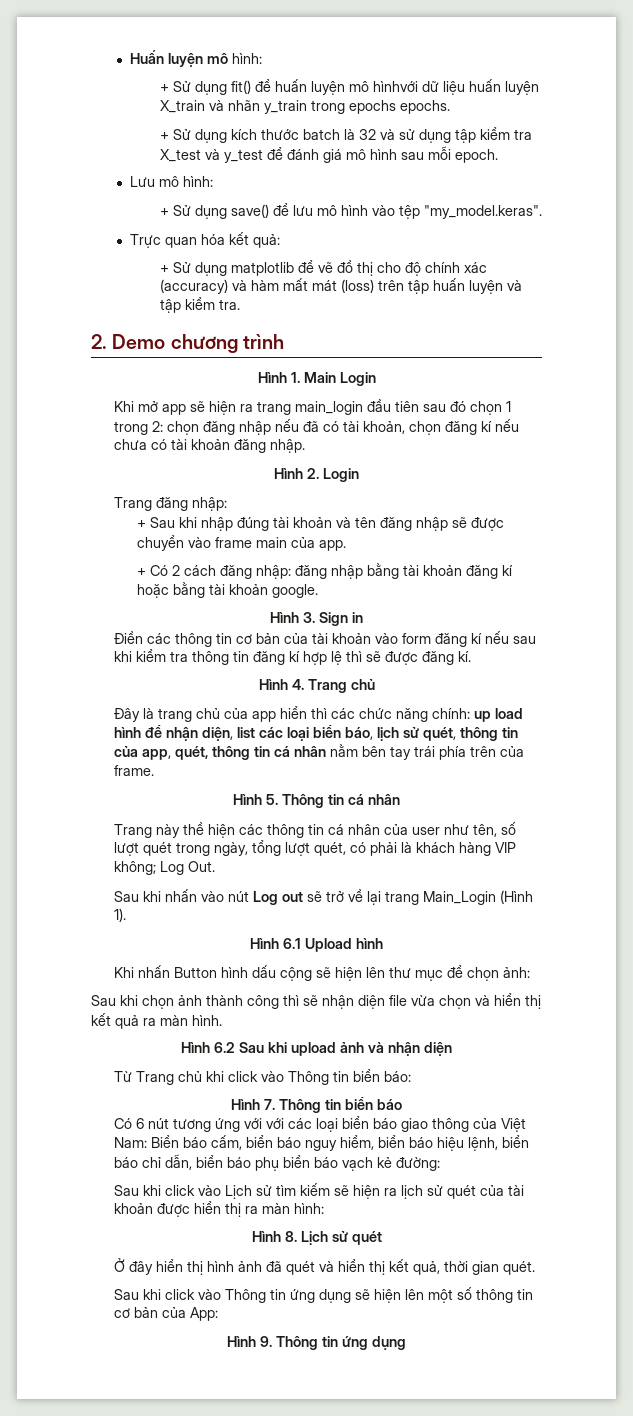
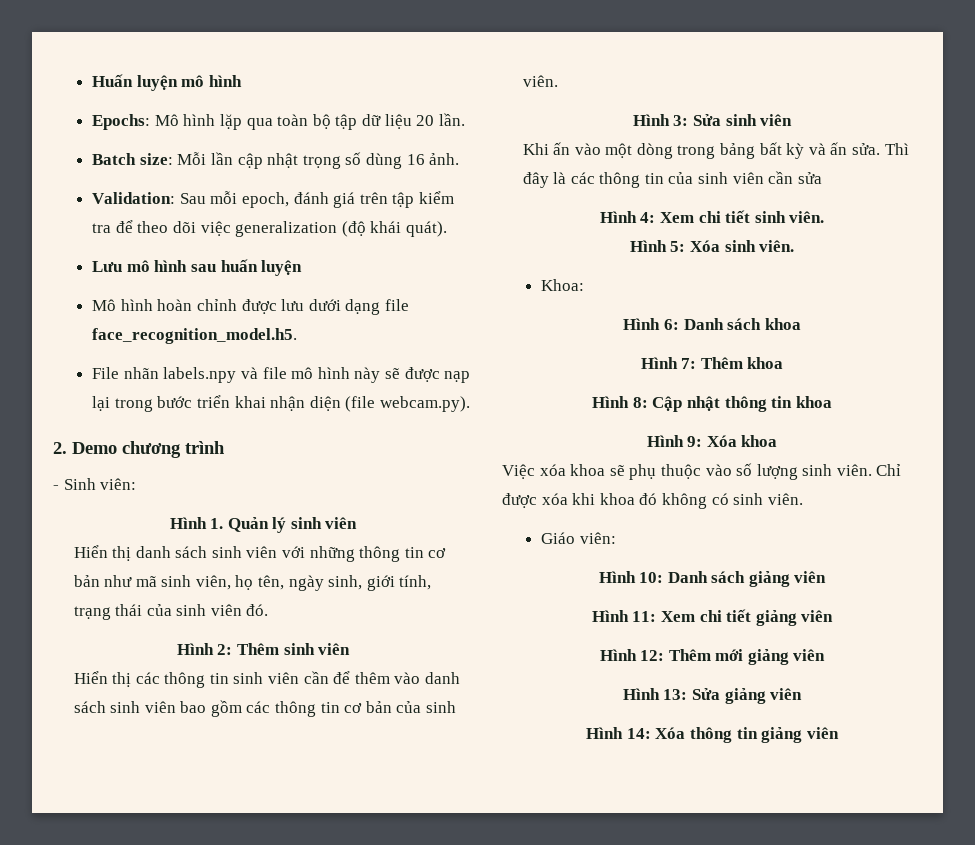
- Huấn luyện mô hình:
- + Sử dụng fit() để huấn luyện mô hìnhvới dữ liệu huấn luyện X_train và nhãn y_train trong epochs epochs.
- + Sử dụng kích thước batch là 32 và sử dụng tập kiểm tra X_test và y_test để đánh giá mô hình sau mỗi epoch.
- Lưu mô hình:
- + Sử dụng save() để lưu mô hình vào tệp "my_model.keras".
- Trực quan hóa kết quả:
- + Sử dụng matplotlib để vẽ đồ thị cho độ chính xác (accuracy) và hàm mất mát (loss) trên tập huấn luyện và tập kiểm tra.
+ Huấn luyện mô hình
+ Epochs: Mô hình lặp qua toàn bộ tập dữ liệu 20 lần.
+ Batch size: Mỗi lần cập nhật trọng số dùng 16 ảnh.
+ Validation: Sau mỗi epoch, đánh giá trên tập kiểm tra để theo dõi việc generalization (độ khái quát).
+ Lưu mô hình sau huấn luyện
+ Mô hình hoàn chỉnh được lưu dưới dạng file face_recognition_model.h5.
+ File nhãn labels.npy và file mô hình này sẽ được nạp lại trong bước triển khai nhận diện (file webcam.py).
+ - Sinh viên:
- Hình 1. Main Login
- Khi mở app sẽ hiện ra trang main_login đầu tiên sau đó chọn 1 trong 2: chọn đăng nhập nếu đã có tài khoản, chọn đăng kí nếu chưa có tài khoản đăng nhập.
- Hình 2. Login
- Trang đăng nhập:
- + Sau khi nhập đúng tài khoản và tên đăng nhập sẽ được chuyển vào frame main của app.
- + Có 2 cách đăng nhập: đăng nhập bằng tài khoản đăng kí hoặc bằng tài khoản google.
- Hình 3. Sign in
- Điền các thông tin cơ bản của tài khoản vào form đăng kí nếu sau khi kiểm tra thông tin đăng kí hợp lệ thì sẽ được đăng kí.
- Hình 4. Trang chủ
- Đây là trang chủ của app hiển thì các chức năng chính: up load hình để nhận diện, list các loại biển báo, lịch sử quét, thông tin của app, quét, thông tin cá nhân nằm bên tay trái phía trên của frame.
- Hình 5. Thông tin cá nhân
- Trang này thề hiện các thông tin cá nhân của user như tên, số lượt quét trong ngày, tổng lượt quét, có phải là khách hàng VIP không; Log Out.
- Sau khi nhấn vào nút Log out sẽ trở về lại trang Main_Login (Hình 1).
- Hình 6.1 Upload hình
- Khi nhấn Button hình dấu cộng sẽ hiện lên thư mục để chọn ảnh:
- Sau khi chọn ảnh thành công thì sẽ nhận diện file vừa chọn và hiển thị kết quả ra màn hình.
- Hình 6.2 Sau khi upload ảnh và nhận diện
- Từ Trang chủ khi click vào Thông tin biển báo:
- Hình 7. Thông tin biển báo
- Có 6 nút tương ứng với với các loại biển báo giao thông của Việt Nam: Biển báo cấm, biển báo nguy hiểm, biển báo hiệu lệnh, biển báo chỉ dẫn, biển báo phụ biển báo vạch kẻ đường:
- Sau khi click vào Lịch sử tìm kiếm sẽ hiện ra lịch sử quét của tài khoản được hiển thị ra màn hình:
- Hình 8. Lịch sử quét
- Ở đây hiển thị hình ảnh đã quét và hiển thị kết quả, thời gian quét.
- Sau khi click vào Thông tin ứng dụng sẽ hiện lên một số thông tin cơ bản của App:
- Hình 9. Thông tin ứng dụng
+ Hình 1. Quản lý sinh viên
+ Hiển thị danh sách sinh viên với những thông tin cơ bản như mã sinh viên, họ tên, ngày sinh, giới tính, trạng thái của sinh viên đó.
+ Hình 2: Thêm sinh viên
+ Hiển thị các thông tin sinh viên cần để thêm vào danh sách sinh viên bao gồm các thông tin cơ bản của sinh viên.
+ Hình 3: Sửa sinh viên
+ Khi ấn vào một dòng trong bảng bất kỳ và ấn sửa. Thì đây là các thông tin của sinh viên cần sửa
+ Hình 4: Xem chi tiết sinh viên.
+ Hình 5: Xóa sinh viên.
+ Khoa:
+ Hình 6: Danh sách khoa
+ Hình 7: Thêm khoa
+ Hình 8: Cập nhật thông tin khoa
+ Hình 9: Xóa khoa
+ Việc xóa khoa sẽ phụ thuộc vào số lượng sinh viên. Chỉ được xóa khi khoa đó không có sinh viên.
+ Giáo viên:
+ Hình 10: Danh sách giảng viên
+ Hình 11: Xem chi tiết giảng viên
+ Hình 12: Thêm mới giảng viên
+ Hình 13: Sửa giảng viên
+ Hình 14: Xóa thông tin giảng viên

